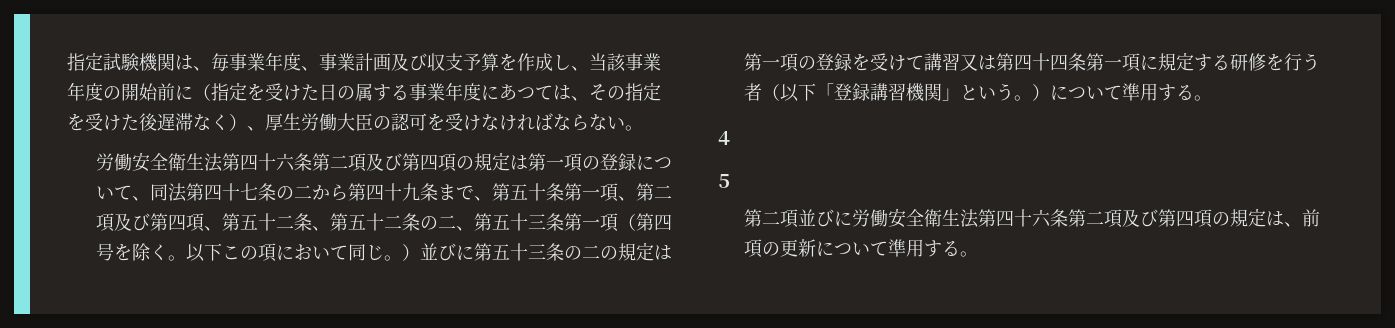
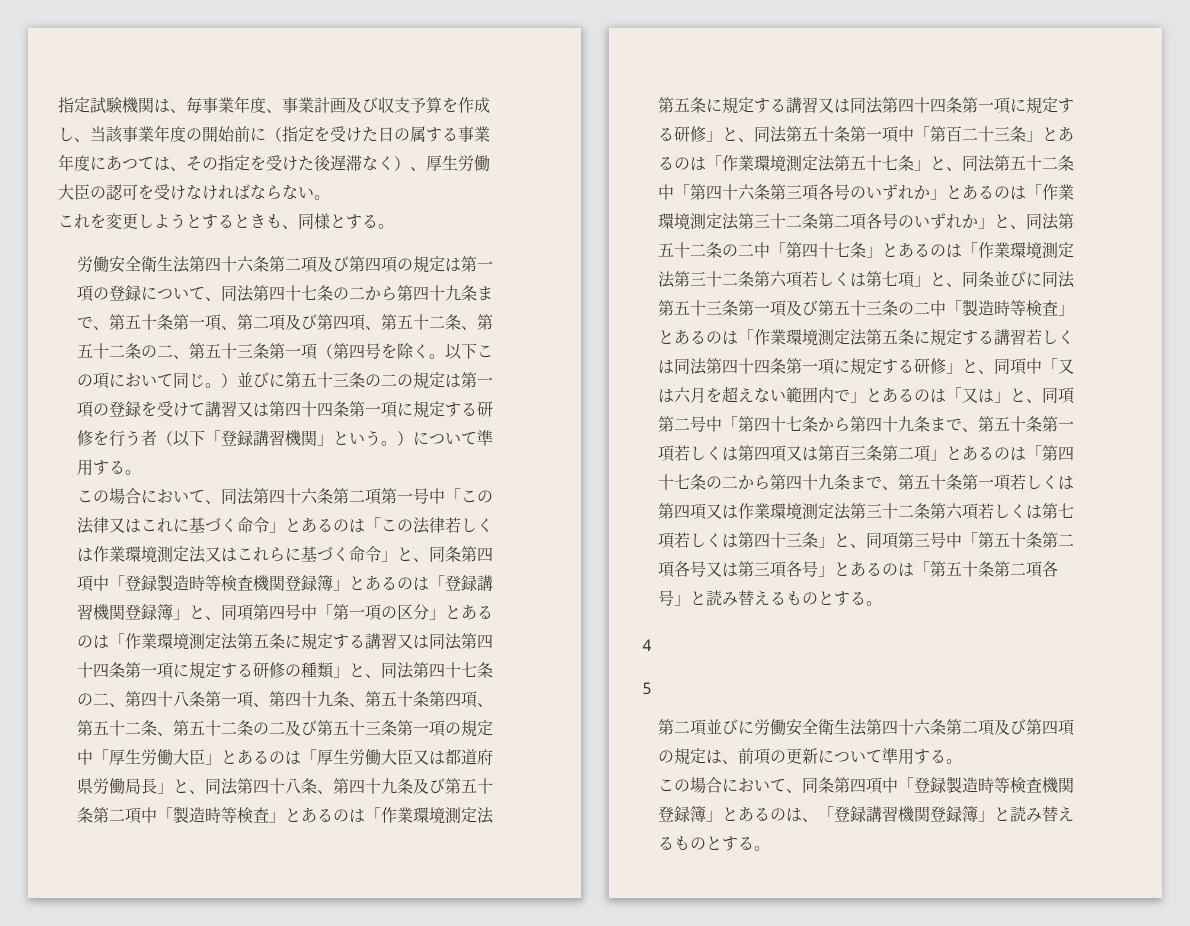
+ これを変更しようとするときも、同様とする。
+ この場合において、同法第四十六条第二項第一号中「この法律又はこれに基づく命令」とあるのは「この法律若しくは作業環境測定法又はこれらに基づく命令」と、同条第四項中「登録製造時等検査機関登録簿」とあるのは「登録講習機関登録簿」と、同項第四号中「第一項の区分」とあるのは「作業環境測定法第五条に規定する講習又は同法第四十四条第一項に規定する研修の種類」と、同法第四十七条の二、第四十八条第一項、第四十九条、第五十条第四項、第五十二条、第五十二条の二及び第五十三条第一項の規定中「厚生労働大臣」とあるのは「厚生労働大臣又は都道府県労働局長」と、同法第四十八条、第四十九条及び第五十条第二項中「製造時等検査」とあるのは「作業環境測定法第五条に規定する講習又は同法第四十四条第一項に規定する研修」と、同法第五十条第一項中「第百二十三条」とあるのは「作業環境測定法第五十七条」と、同法第五十二条中「第四十六条第三項各号のいずれか」とあるのは「作業環境測定法第三十二条第二項各号のいずれか」と、同法第五十二条の二中「第四十七条」とあるのは「作業環境測定法第三十二条第六項若しくは第七項」と、同条並びに同法第五十三条第一項及び第五十三条の二中「製造時等検査」とあるのは「作業環境測定法第五条に規定する講習若しくは同法第四十四条第一項に規定する研修」と、同項中「又は六月を超えない範囲内で」とあるのは「又は」と、同項第二号中「第四十七条から第四十九条まで、第五十条第一項若しくは第四項又は第百三条第二項」とあるのは「第四十七条の二から第四十九条まで、第五十条第一項若しくは第四項又は作業環境測定法第三十二条第六項若しくは第七項若しくは第四十三条」と、同項第三号中「第五十条第二項各号又は第三項各号」とあるのは「第五十条第二項各号」と読み替えるものとする。
+ この場合において、同条第四項中「登録製造時等検査機関登録簿」とあるのは、「登録講習機関登録簿」と読み替えるものとする。

